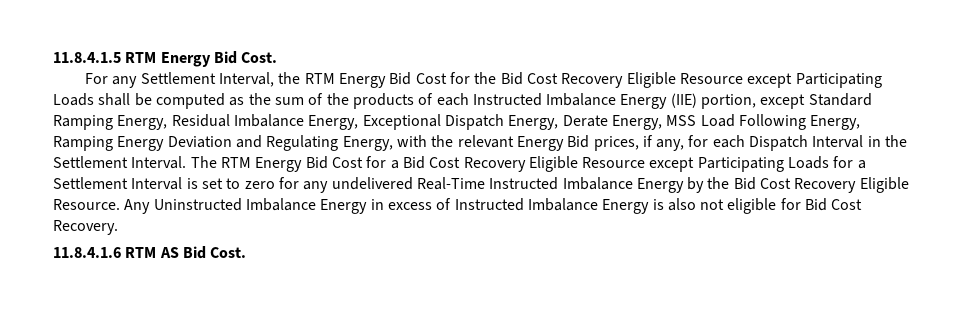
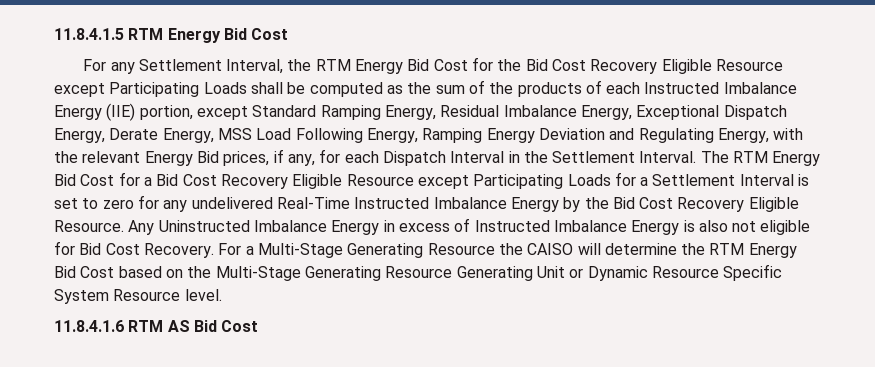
- 11.8.4.1.5 RTM Energy Bid Cost.
+ 11.8.4.1.5 RTM Energy Bid Cost
+ For a Multi-Stage Generating Resource the CAISO will determine the RTM Energy Bid Cost based on the Multi-Stage Generating Resource Generating Unit or Dynamic Resource Specific System Resource level.
- 11.8.4.1.6 RTM AS Bid Cost.
+ 11.8.4.1.6 RTM AS Bid Cost

